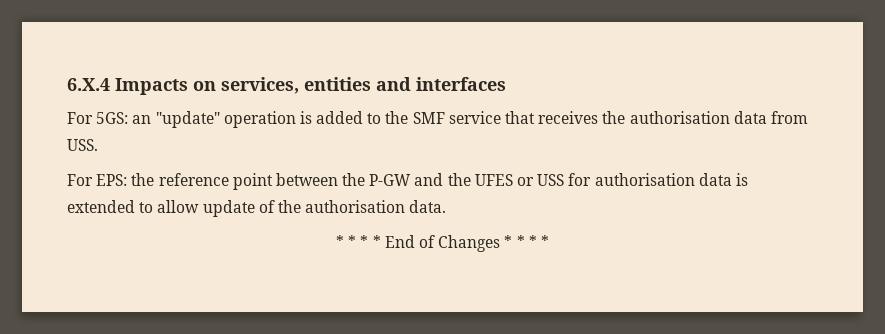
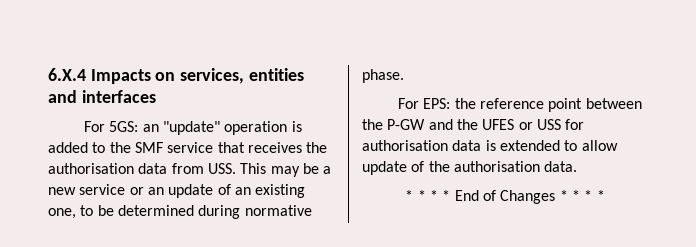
- For 5GS: an "update" operation is added to the SMF service that receives the authorisation data from USS.
+ For 5GS: an "update" operation is added to the SMF service that receives the authorisation data from USS. This may be a new service or an update of an existing one, to be determined during normative phase.

